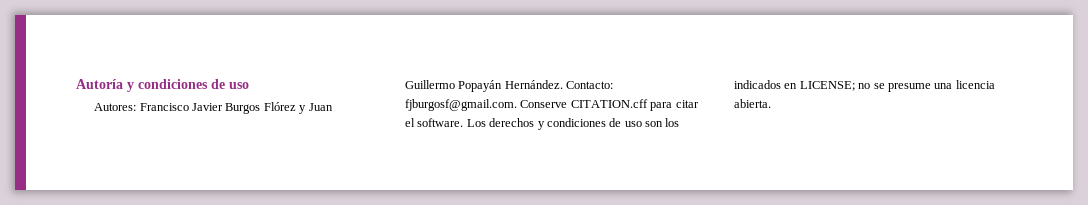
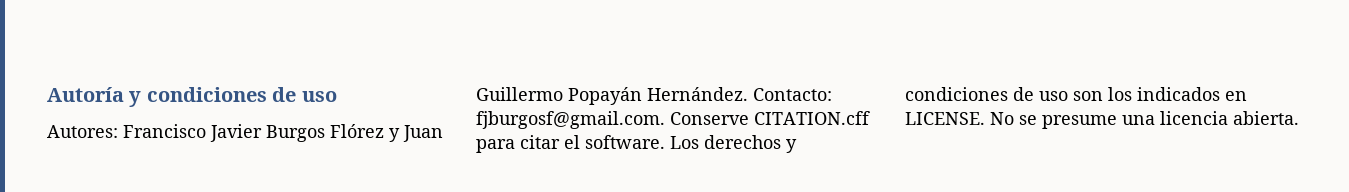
- Los derechos y condiciones de uso son los indicados en LICENSE; no se presume una licencia abierta.
+ Los derechos y condiciones de uso son los indicados en LICENSE. No se presume una licencia abierta.

